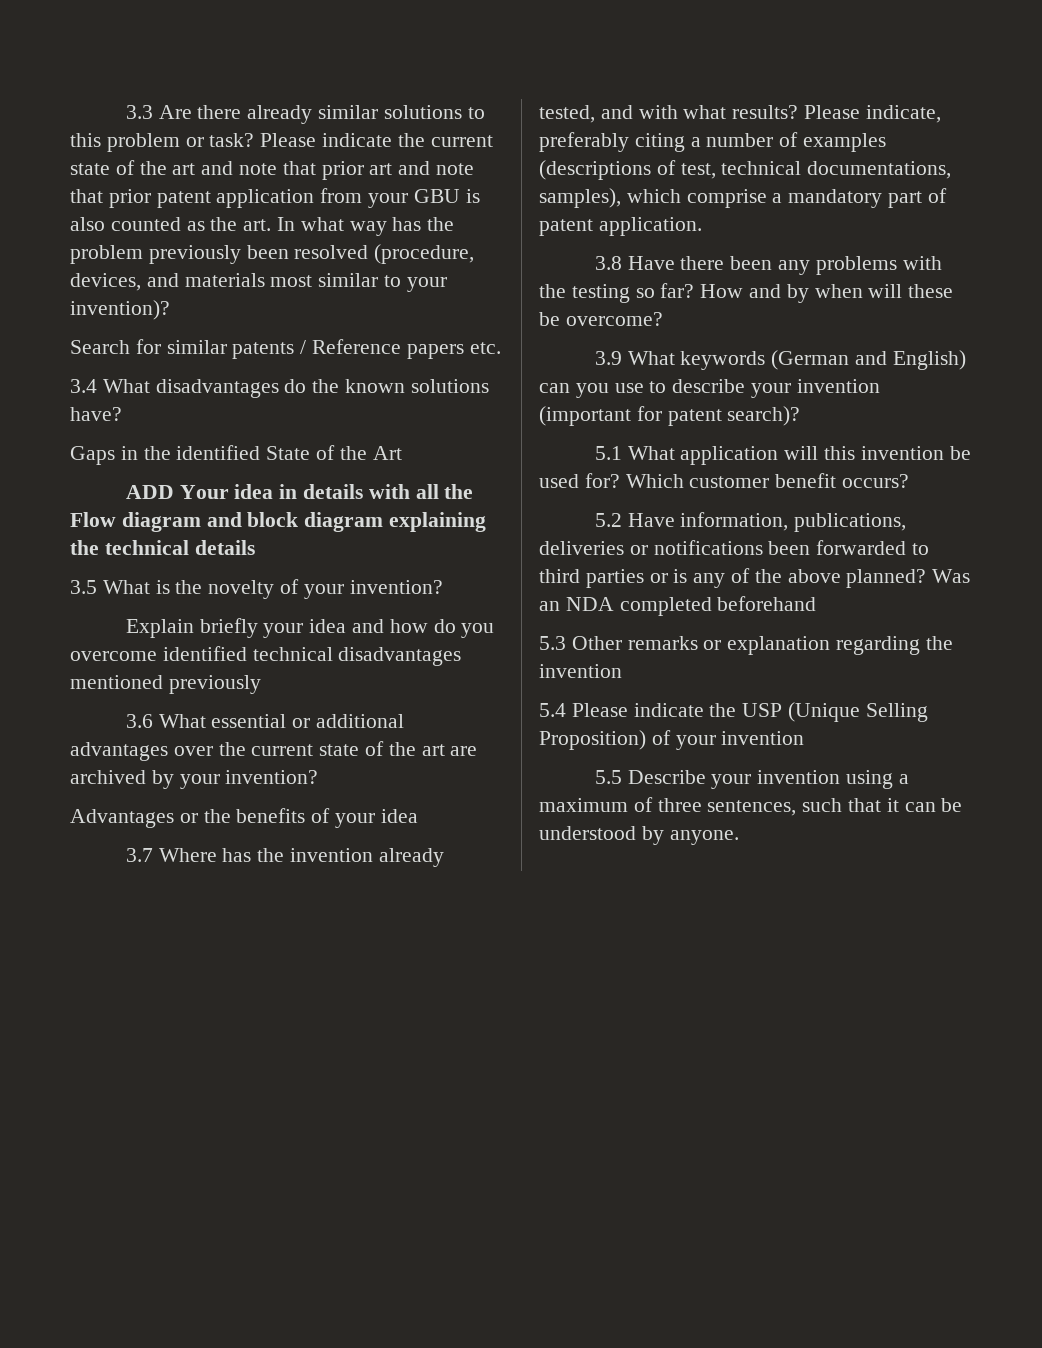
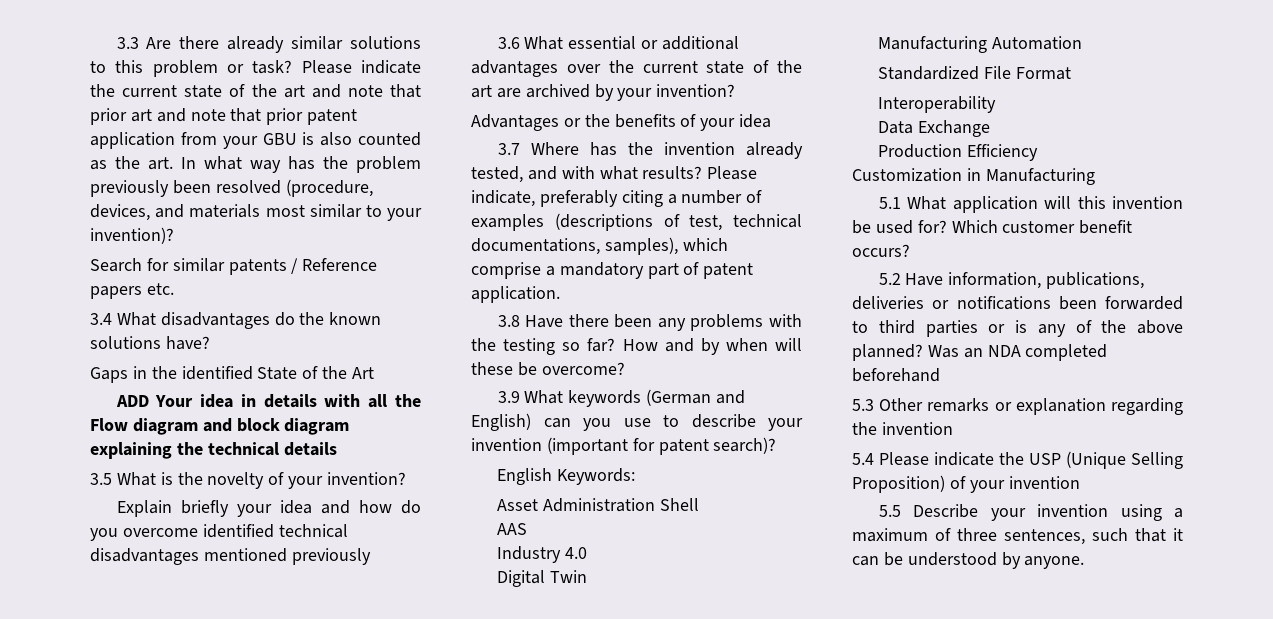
+ English Keywords:
+ Asset Administration Shell
+ AAS
+ Industry 4.0
+ Digital Twin
+ Manufacturing Automation
+ Standardized File Format
+ Interoperability
+ Data Exchange
+ Production Efficiency
+ Customization in Manufacturing

